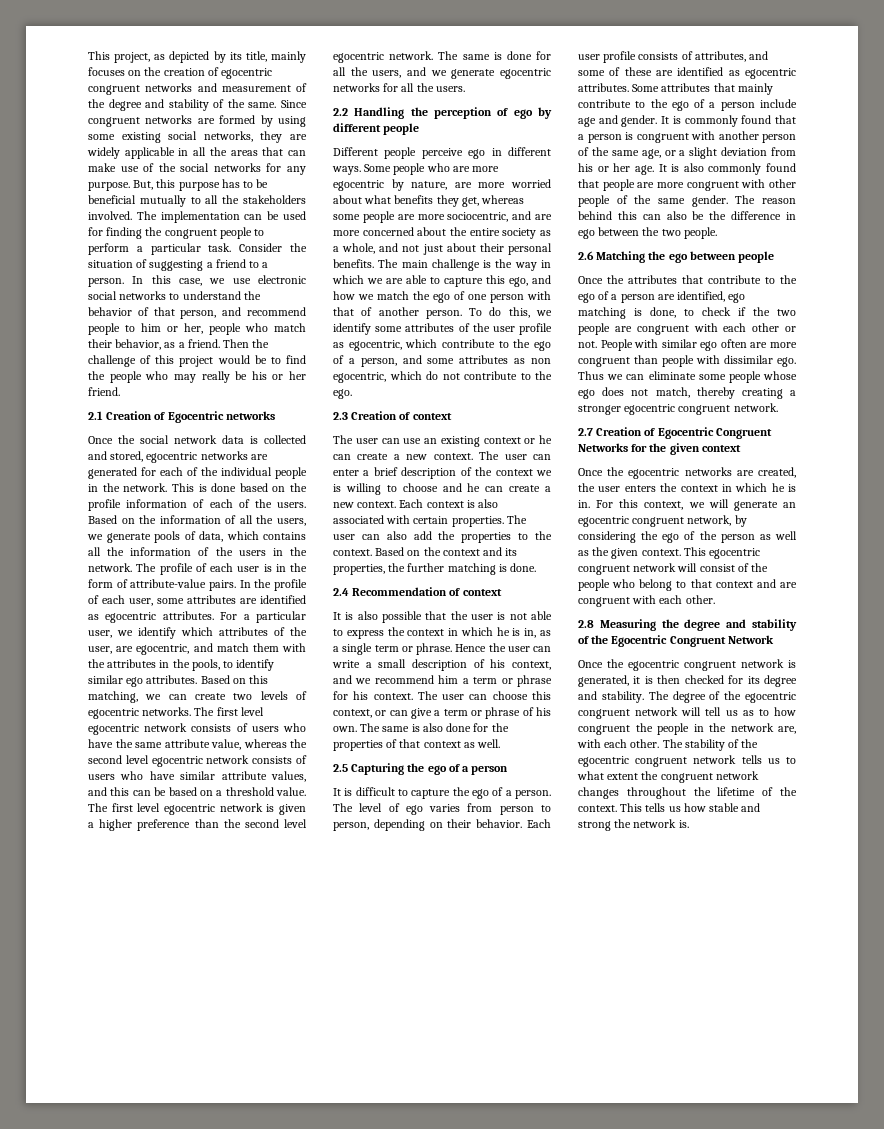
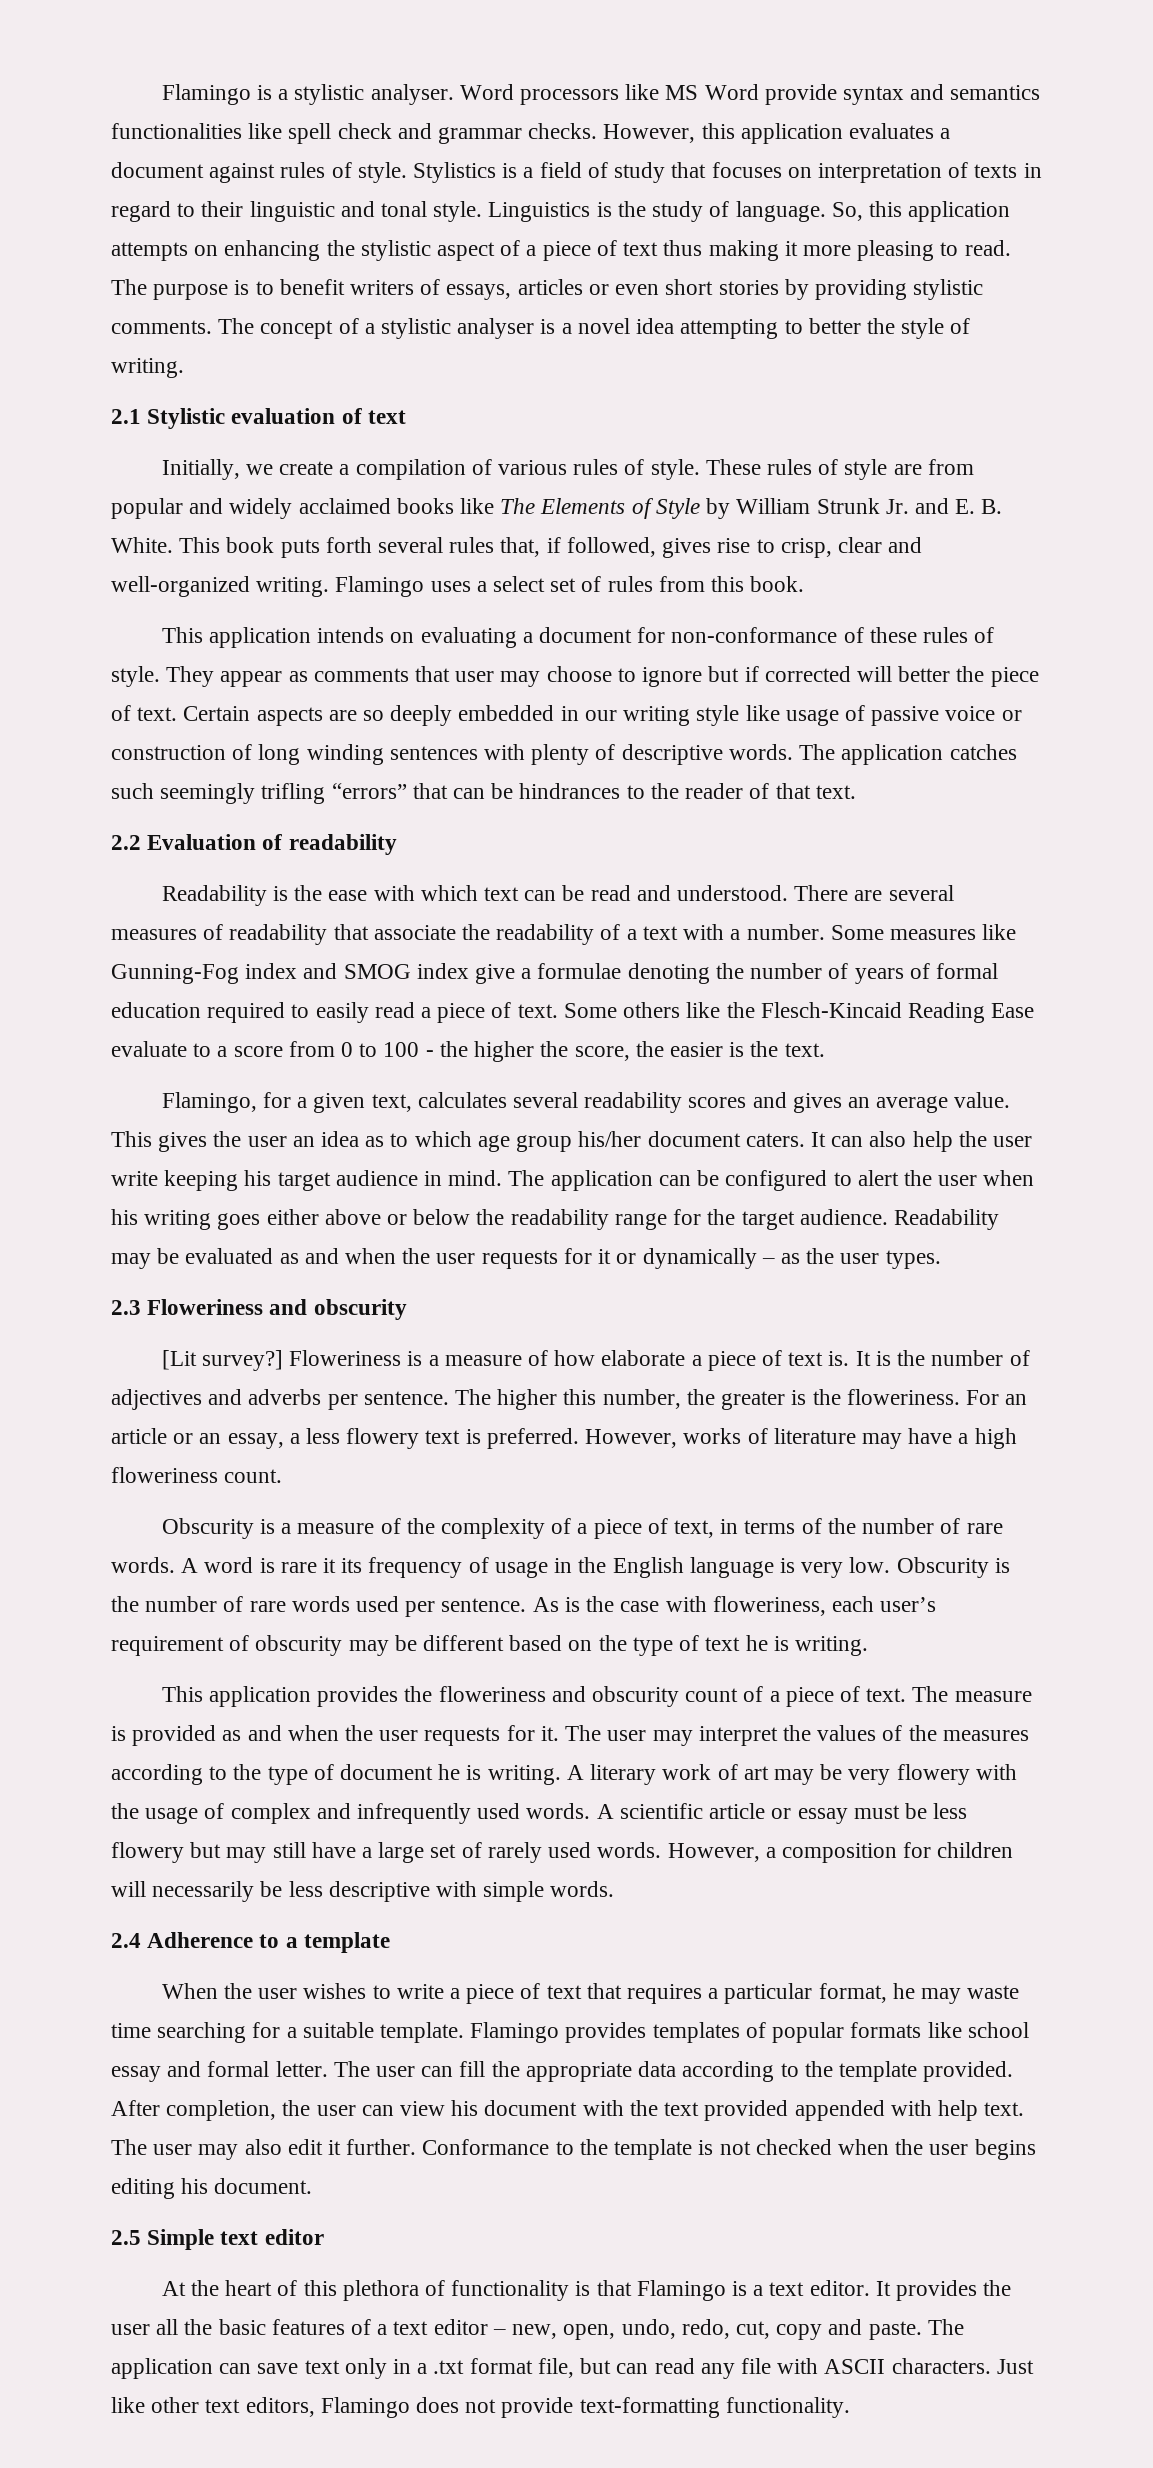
- This project, as depicted by its title, mainly focuses on the creation of egocentric congruent networks and measurement of the degree and stability of the same. Since congruent networks are formed by using some existing social networks, they are widely applicable in all the areas that can make use of the social networks for any purpose. But, this purpose has to be beneficial mutually to all the stakeholders involved. The implementation can be used for finding the congruent people to perform a particular task. Consider the situation of suggesting a friend to a person. In this case, we use electronic social networks to understand the behavior of that person, and recommend people to him or her, people who match their behavior, as a friend. Then the challenge of this project would be to find the people who may really be his or her friend.
- 2.1 Creation of Egocentric networks
- Once the social network data is collected and stored, egocentric networks are generated for each of the individual people in the network. This is done based on the profile information of each of the users. Based on the information of all the users, we generate pools of data, which contains all the information of the users in the network. The profile of each user is in the form of attribute-value pairs. In the profile of each user, some attributes are identified as egocentric attributes. For a particular user, we identify which attributes of the user, are egocentric, and match them with the attributes in the pools, to identify similar ego attributes. Based on this matching, we can create two levels of egocentric networks. The first level egocentric network consists of users who have the same attribute value, whereas the second level egocentric network consists of users who have similar attribute values, and this can be based on a threshold value. The first level egocentric network is given a higher preference than the second level egocentric network. The same is done for all the users, and we generate egocentric networks for all the users.
- 2.2 Handling the perception of ego by different people
- Different people perceive ego in different ways. Some people who are more egocentric by nature, are more worried about what benefits they get, whereas some people are more sociocentric, and are more concerned about the entire society as a whole, and not just about their personal benefits. The main challenge is the way in which we are able to capture this ego, and how we match the ego of one person with that of another person. To do this, we identify some attributes of the user profile as egocentric, which contribute to the ego of a person, and some attributes as non egocentric, which do not contribute to the ego.
- 2.3 Creation of context
- The user can use an existing context or he can create a new context. The user can enter a brief description of the context we is willing to choose and he can create a new context. Each context is also associated with certain properties. The user can also add the properties to the context. Based on the context and its properties, the further matching is done.
- 2.4 Recommendation of context
- It is also possible that the user is not able to express the context in which he is in, as a single term or phrase. Hence the user can write a small description of his context, and we recommend him a term or phrase for his context. The user can choose this context, or can give a term or phrase of his own. The same is also done for the properties of that context as well.
- 2.5 Capturing the ego of a person
- It is difficult to capture the ego of a person. The level of ego varies from person to person, depending on their behavior. Each user profile consists of attributes, and some of these are identified as egocentric attributes. Some attributes that mainly contribute to the ego of a person include age and gender. It is commonly found that a person is congruent with another person of the same age, or a slight deviation from his or her age. It is also commonly found that people are more congruent with other people of the same gender. The reason behind this can also be the difference in ego between the two people.
- 2.6 Matching the ego between people
- Once the attributes that contribute to the ego of a person are identified, ego matching is done, to check if the two people are congruent with each other or not. People with similar ego often are more congruent than people with dissimilar ego. Thus we can eliminate some people whose ego does not match, thereby creating a stronger egocentric congruent network.
- 2.7 Creation of Egocentric Congruent Networks for the given context
- Once the egocentric networks are created, the user enters the context in which he is in. For this context, we will generate an egocentric congruent network, by considering the ego of the person as well as the given context. This egocentric congruent network will consist of the people who belong to that context and are congruent with each other.
- 2.8 Measuring the degree and stability of the Egocentric Congruent Network
- Once the egocentric congruent network is generated, it is then checked for its degree and stability. The degree of the egocentric congruent network will tell us as to how congruent the people in the network are, with each other. The stability of the egocentric congruent network tells us to what extent the congruent network changes throughout the lifetime of the context. This tells us how stable and strong the network is.
+ Flamingo is a stylistic analyser. Word processors like MS Word provide syntax and semantics functionalities like spell check and grammar checks. However, this application evaluates a document against rules of style. Stylistics is a field of study that focuses on interpretation of texts in regard to their linguistic and tonal style. Linguistics is the study of language. So, this application attempts on enhancing the stylistic aspect of a piece of text thus making it more pleasing to read. The purpose is to benefit writers of essays, articles or even short stories by providing stylistic comments. The concept of a stylistic analyser is a novel idea attempting to better the style of writing.
+ 2.1 Stylistic evaluation of text
+ Initially, we create a compilation of various rules of style. These rules of style are from popular and widely acclaimed books like The Elements of Style by William Strunk Jr. and E. B. White. This book puts forth several rules that, if followed, gives rise to crisp, clear and well-organized writing. Flamingo uses a select set of rules from this book.
+ This application intends on evaluating a document for non-conformance of these rules of style. They appear as comments that user may choose to ignore but if corrected will better the piece of text. Certain aspects are so deeply embedded in our writing style like usage of passive voice or construction of long winding sentences with plenty of descriptive words. The application catches such seemingly trifling “errors” that can be hindrances to the reader of that text.
+ 2.2 Evaluation of readability
+ Readability is the ease with which text can be read and understood. There are several measures of readability that associate the readability of a text with a number. Some measures like Gunning-Fog index and SMOG index give a formulae denoting the number of years of formal education required to easily read a piece of text. Some others like the Flesch-Kincaid Reading Ease evaluate to a score from 0 to 100 - the higher the score, the easier is the text.
+ Flamingo, for a given text, calculates several readability scores and gives an average value. This gives the user an idea as to which age group his/her document caters. It can also help the user write keeping his target audience in mind. The application can be configured to alert the user when his writing goes either above or below the readability range for the target audience. Readability may be evaluated as and when the user requests for it or dynamically – as the user types.
+ 2.3 Floweriness and obscurity
+ [Lit survey?] Floweriness is a measure of how elaborate a piece of text is. It is the number of adjectives and adverbs per sentence. The higher this number, the greater is the floweriness. For an article or an essay, a less flowery text is preferred. However, works of literature may have a high floweriness count.
+ Obscurity is a measure of the complexity of a piece of text, in terms of the number of rare words. A word is rare it its frequency of usage in the English language is very low. Obscurity is the number of rare words used per sentence. As is the case with floweriness, each user’s requirement of obscurity may be different based on the type of text he is writing.
+ This application provides the floweriness and obscurity count of a piece of text. The measure is provided as and when the user requests for it. The user may interpret the values of the measures according to the type of document he is writing. A literary work of art may be very flowery with the usage of complex and infrequently used words. A scientific article or essay must be less flowery but may still have a large set of rarely used words. However, a composition for children will necessarily be less descriptive with simple words.
+ 2.4 Adherence to a template
+ When the user wishes to write a piece of text that requires a particular format, he may waste time searching for a suitable template. Flamingo provides templates of popular formats like school essay and formal letter. The user can fill the appropriate data according to the template provided. After completion, the user can view his document with the text provided appended with help text. The user may also edit it further. Conformance to the template is not checked when the user begins editing his document.
+ 2.5 Simple text editor
+ At the heart of this plethora of functionality is that Flamingo is a text editor. It provides the user all the basic features of a text editor – new, open, undo, redo, cut, copy and paste. The application can save text only in a .txt format file, but can read any file with ASCII characters. Just like other text editors, Flamingo does not provide text-formatting functionality.

